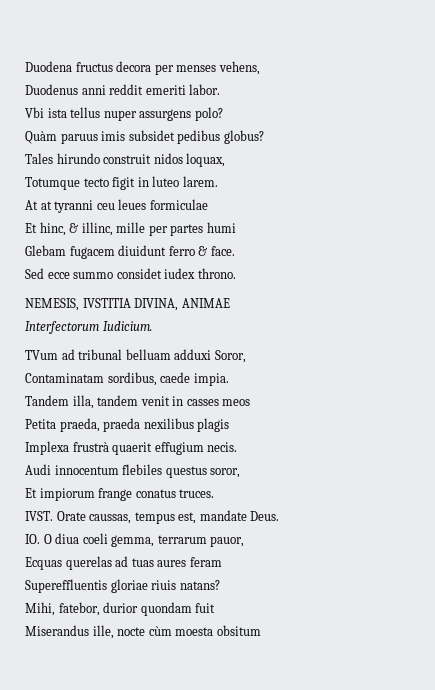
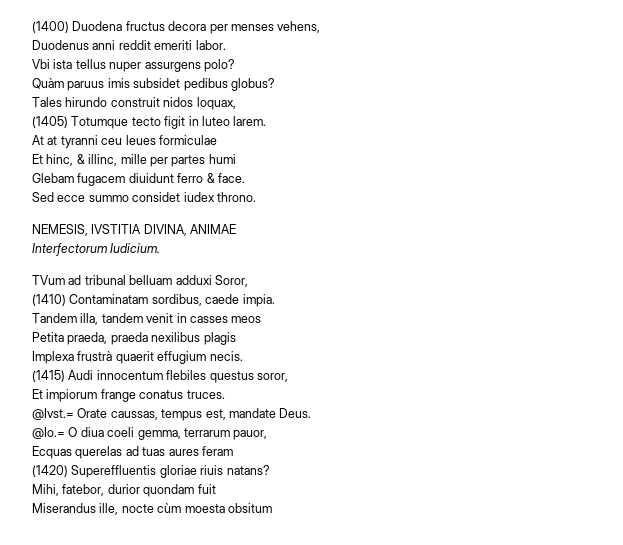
- Duodena fructus decora per menses vehens,
+ (1400) Duodena fructus decora per menses vehens,
- Totumque tecto figit in luteo larem.
+ (1405) Totumque tecto figit in luteo larem.
- Contaminatam sordibus, caede impia.
+ (1410) Contaminatam sordibus, caede impia.
- Audi innocentum flebiles questus soror,
+ (1415) Audi innocentum flebiles questus soror,
- IVST. Orate caussas, tempus est, mandate Deus.
+ @Ivst.= Orate caussas, tempus est, mandate Deus.
- IO. O diua coeli gemma, terrarum pauor,
+ @Io.= O diua coeli gemma, terrarum pauor,
- Supereffluentis gloriae riuis natans?
+ (1420) Supereffluentis gloriae riuis natans?

